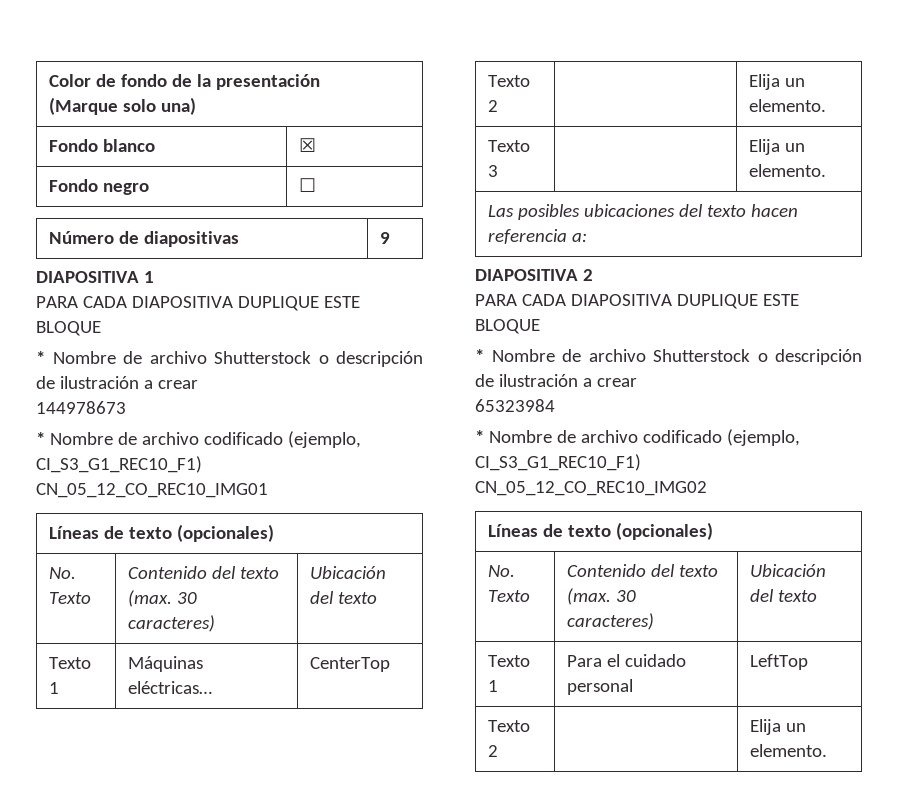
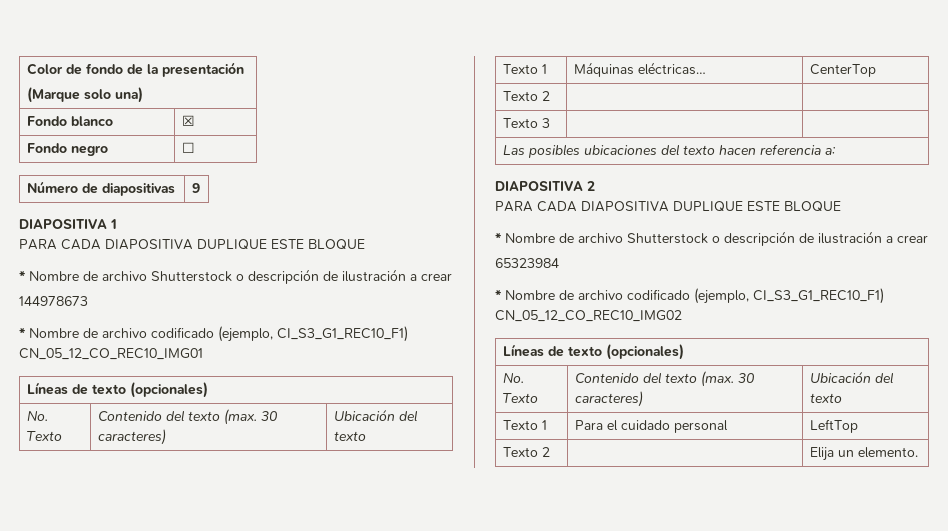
  Texto 1 | Máquinas eléctricas… | CenterTop
- Texto 2 | | Elija un elemento.
+ Texto 2 | |
- Texto 3 | | Elija un elemento.
+ Texto 3 | |

